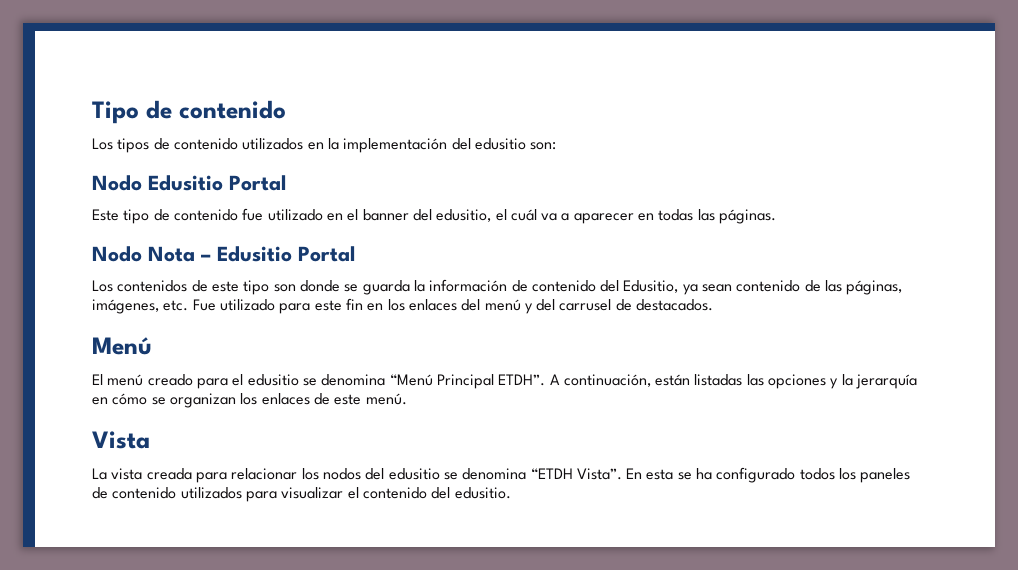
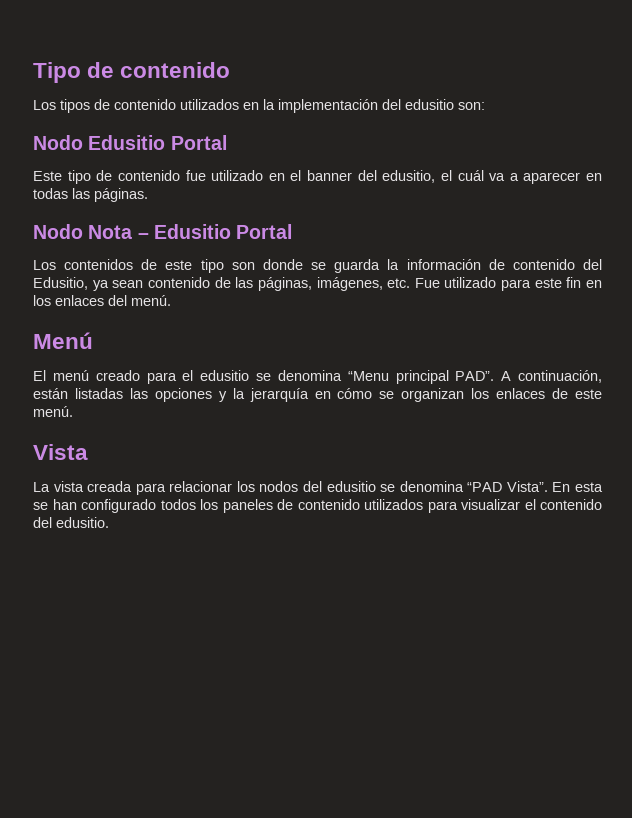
- Los contenidos de este tipo son donde se guarda la información de contenido del Edusitio, ya sean contenido de las páginas, imágenes, etc. Fue utilizado para este fin en los enlaces del menú y del carrusel de destacados.
+ Los contenidos de este tipo son donde se guarda la información de contenido del Edusitio, ya sean contenido de las páginas, imágenes, etc. Fue utilizado para este fin en los enlaces del menú.
- El menú creado para el edusitio se denomina “Menú Principal ETDH”.
+ El menú creado para el edusitio se denomina “Menu principal PAD”.
- La vista creada para relacionar los nodos del edusitio se denomina “ETDH Vista”.
+ La vista creada para relacionar los nodos del edusitio se denomina “PAD Vista”.
- En esta se ha configurado todos los paneles de contenido utilizados para visualizar el contenido del edusitio.
+ En esta se han configurado todos los paneles de contenido utilizados para visualizar el contenido del edusitio.

